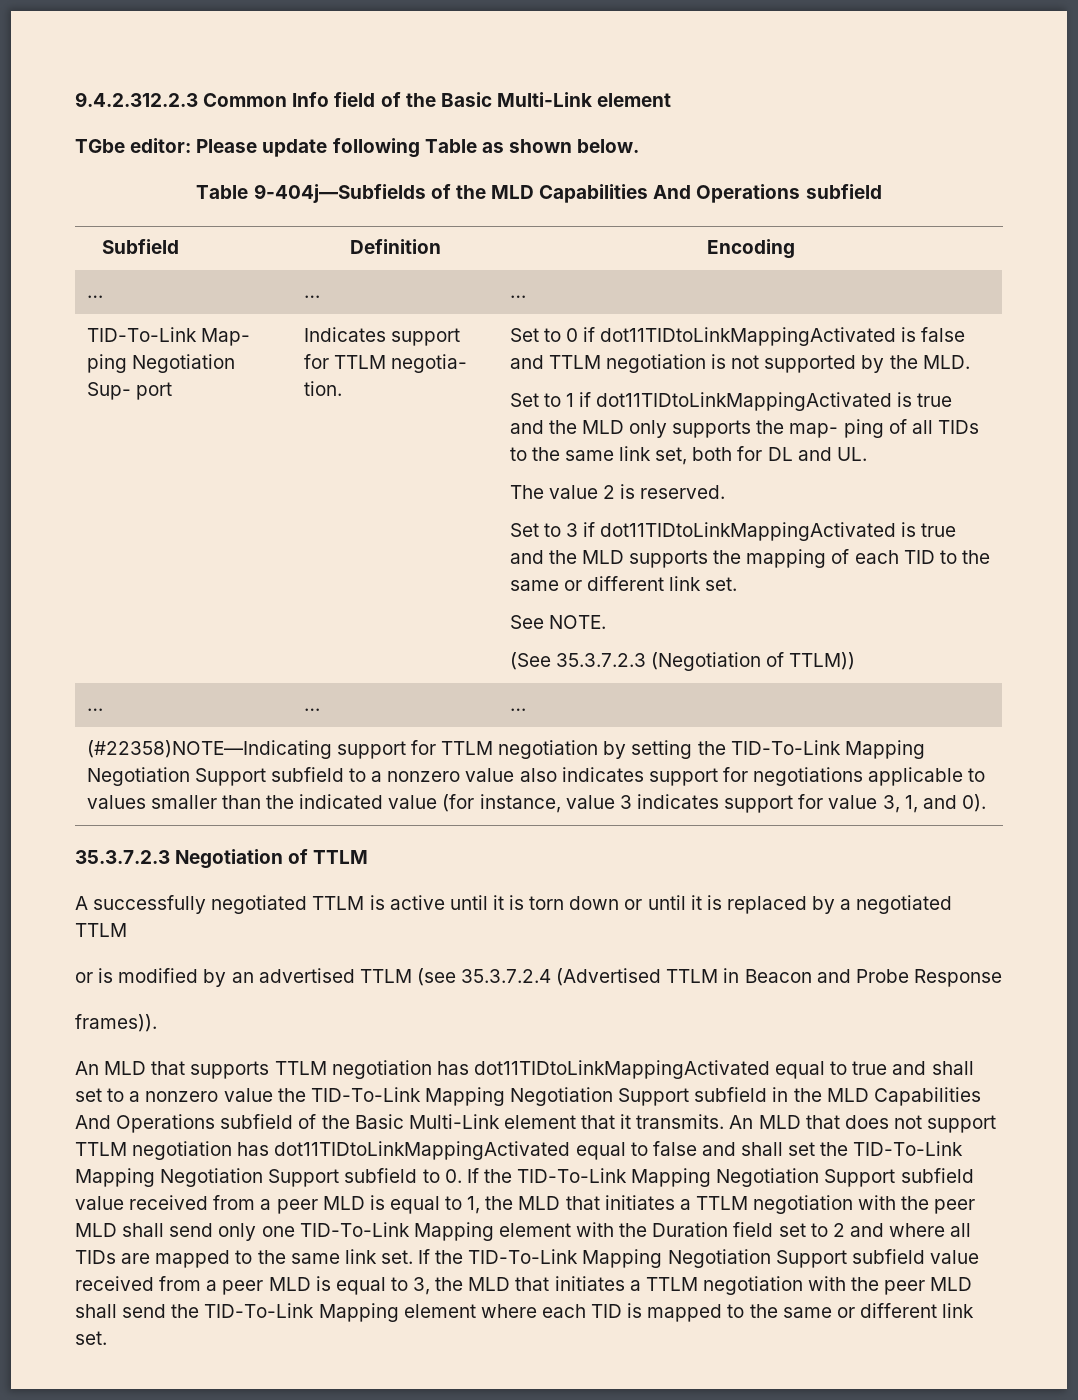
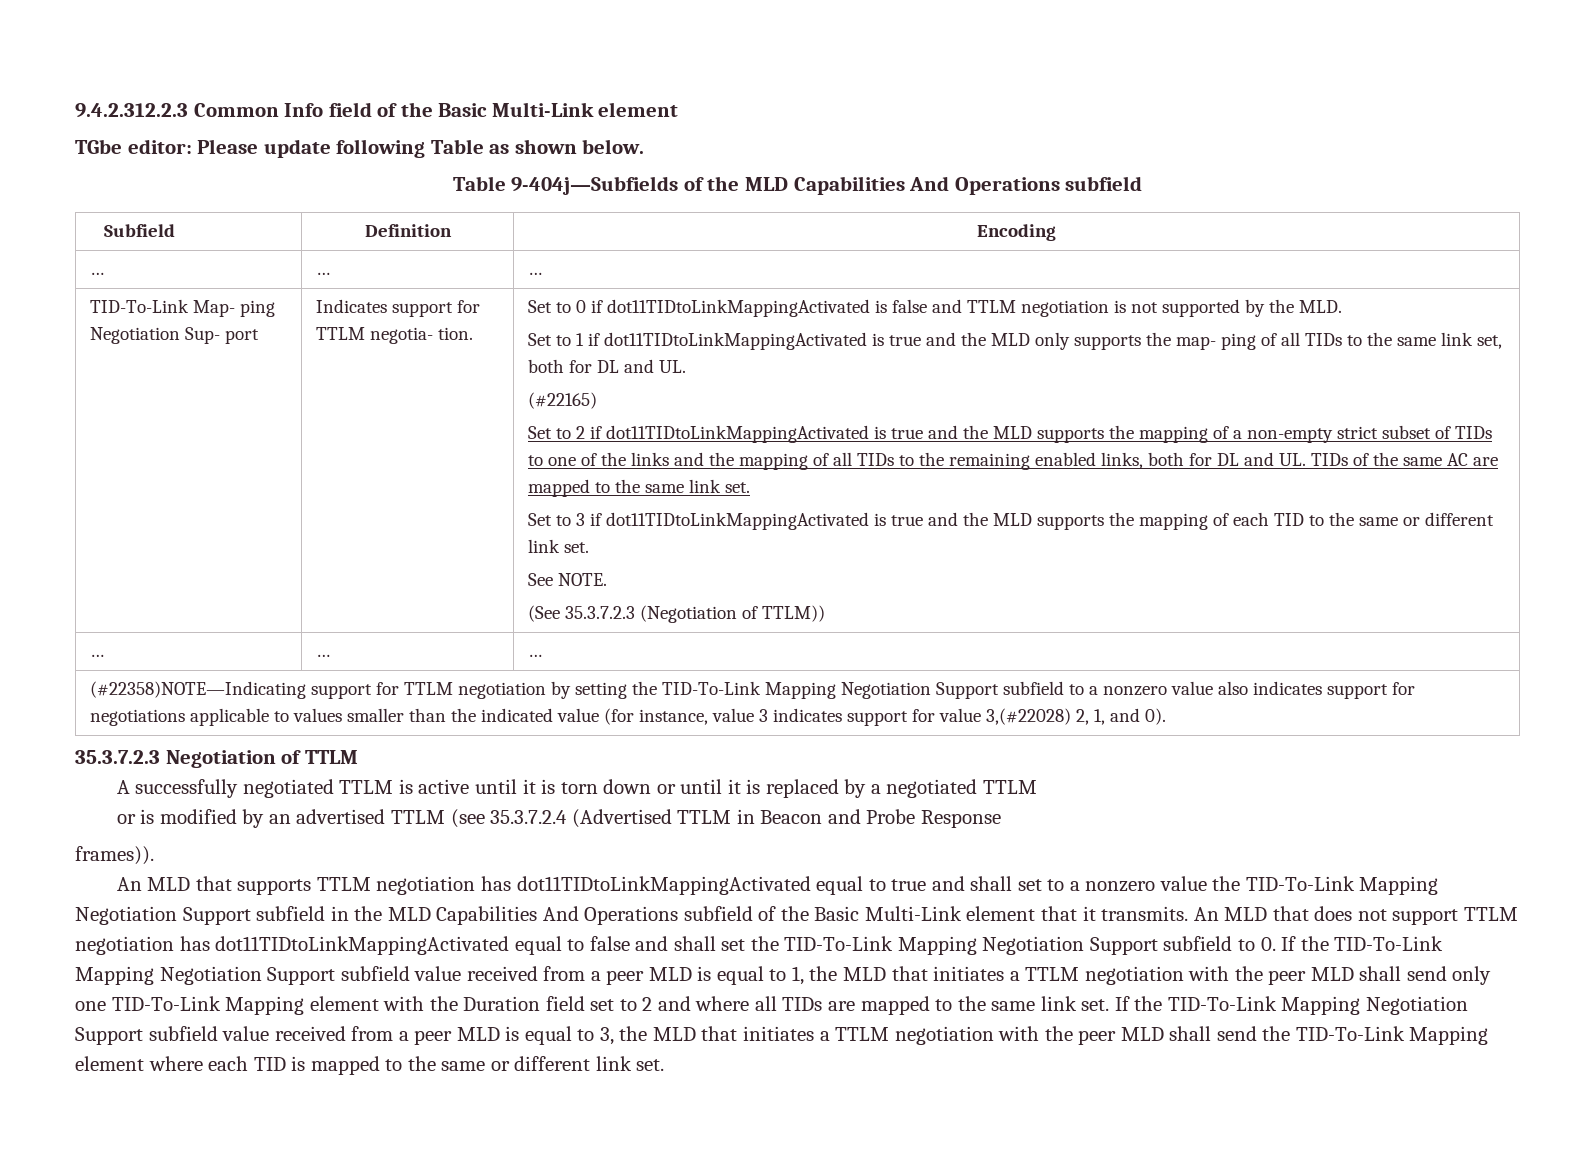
- The value 2 is reserved.
+ (#22165)
+ Set to 2 if dot11TIDtoLinkMappingActivated is true and the MLD supports the mapping of a non-empty strict subset of TIDs to one of the links and the mapping of all TIDs to the remaining enabled links, both for DL and UL. TIDs of the same AC are mapped to the same link set.
- (#22358)NOTE—Indicating support for TTLM negotiation by setting the TID-To-Link Mapping Negotiation Support subfield to a nonzero value also indicates support for negotiations applicable to values smaller than the indicated value (for instance, value 3 indicates support for value 3, 1, and 0).
+ (#22358)NOTE—Indicating support for TTLM negotiation by setting the TID-To-Link Mapping Negotiation Support subfield to a nonzero value also indicates support for negotiations applicable to values smaller than the indicated value (for instance, value 3 indicates support for value 3,(#22028) 2, 1, and 0).

